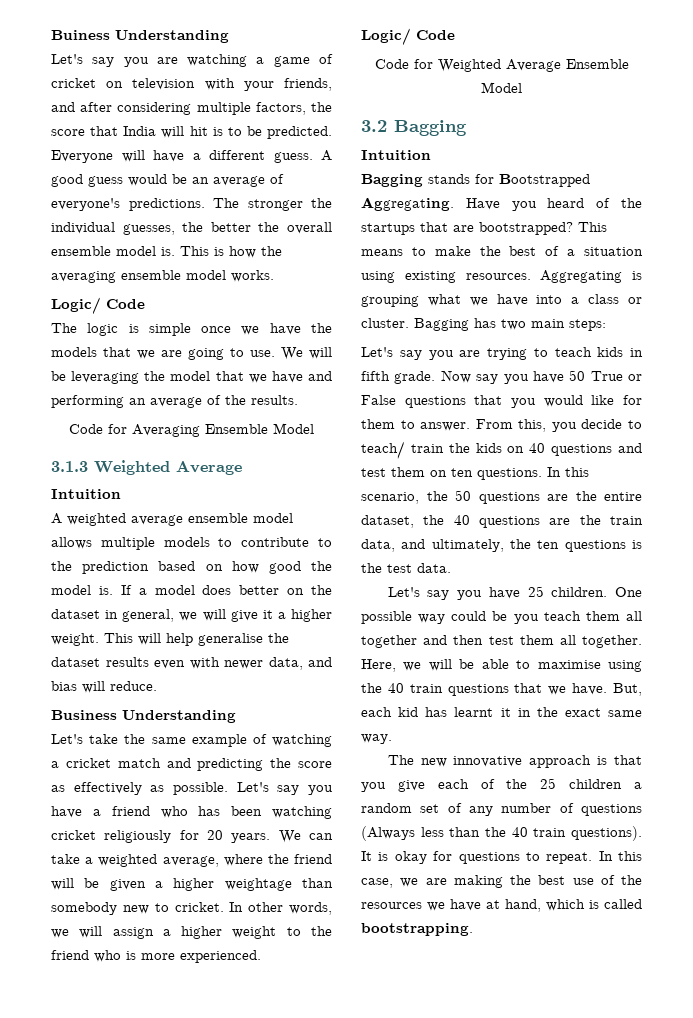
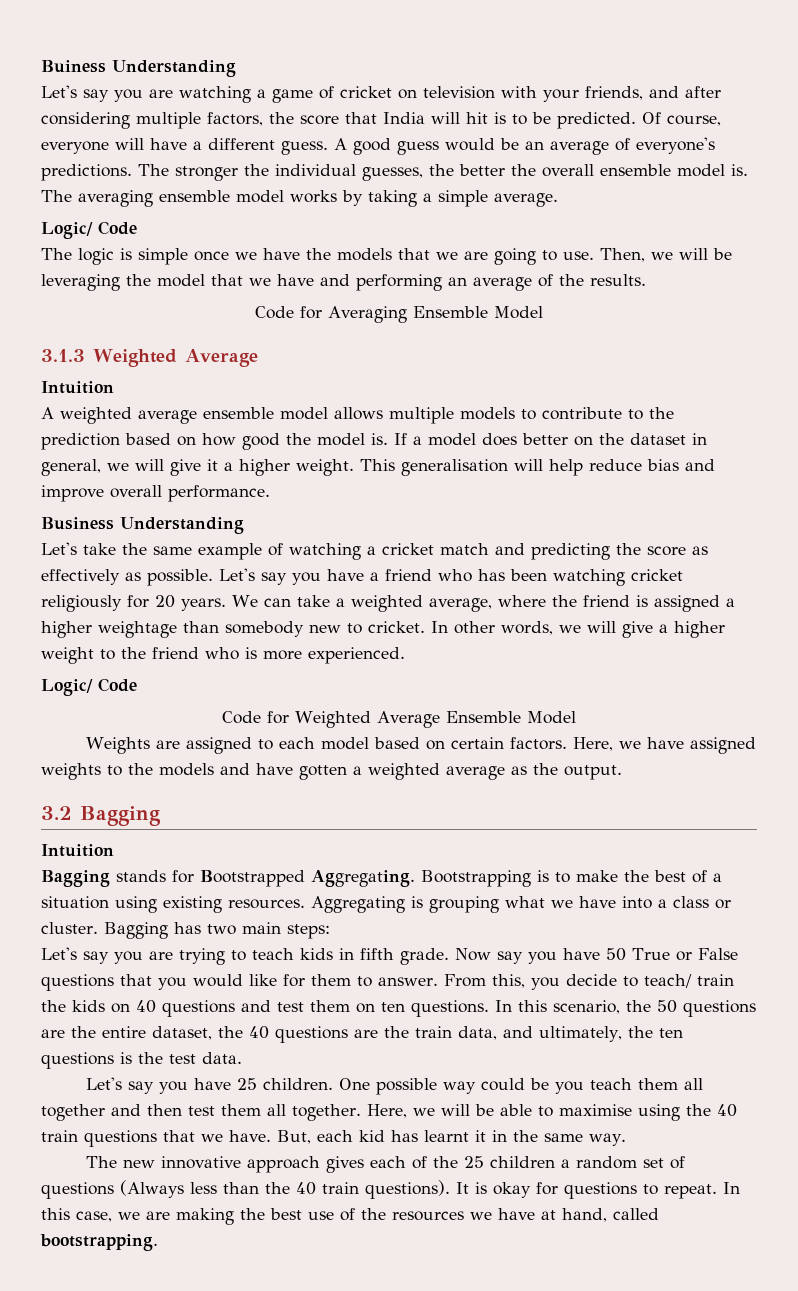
- Everyone will have a different guess.
+ Of course, everyone will have a different guess.
- This is how the averaging ensemble model works.
+ The averaging ensemble model works by taking a simple average.
- We will be leveraging the model that we have and performing an average of the results.
+ Then, we will be leveraging the model that we have and performing an average of the results.
- This will help generalise the dataset results even with newer data, and bias will reduce.
+ This generalisation will help reduce bias and improve overall performance.
- We can take a weighted average, where the friend will be given a higher weightage than somebody new to cricket.
+ We can take a weighted average, where the friend is assigned a higher weightage than somebody new to cricket.
- In other words, we will assign a higher weight to the friend who is more experienced.
+ In other words, we will give a higher weight to the friend who is more experienced.
+ Weights are assigned to each model based on certain factors. Here, we have assigned weights to the models and have gotten a weighted average as the output.
- Have you heard of the startups that are bootstrapped? This means to make the best of a situation using existing resources.
+ Bootstrapping is to make the best of a situation using existing resources.
- But, each kid has learnt it in the exact same way.
+ But, each kid has learnt it in the same way.
- The new innovative approach is that you give each of the 25 children a random set of any number of questions (Always less than the 40 train questions).
+ The new innovative approach gives each of the 25 children a random set of questions (Always less than the 40 train questions).
- In this case, we are making the best use of the resources we have at hand, which is called bootstrapping.
+ In this case, we are making the best use of the resources we have at hand, called bootstrapping.

